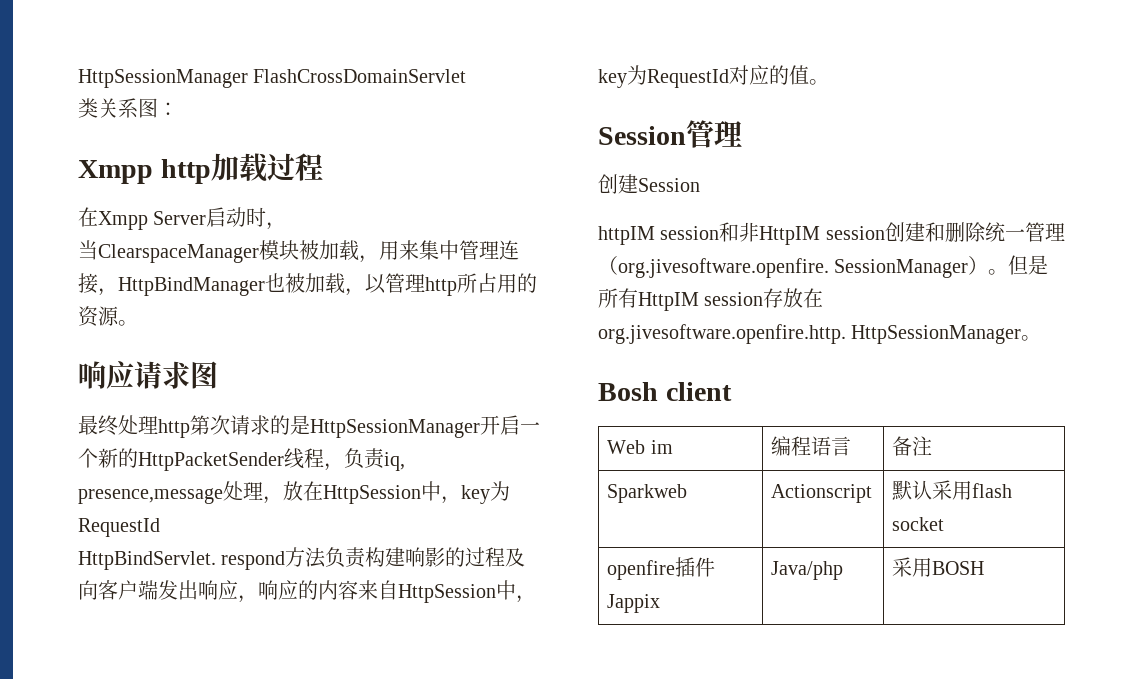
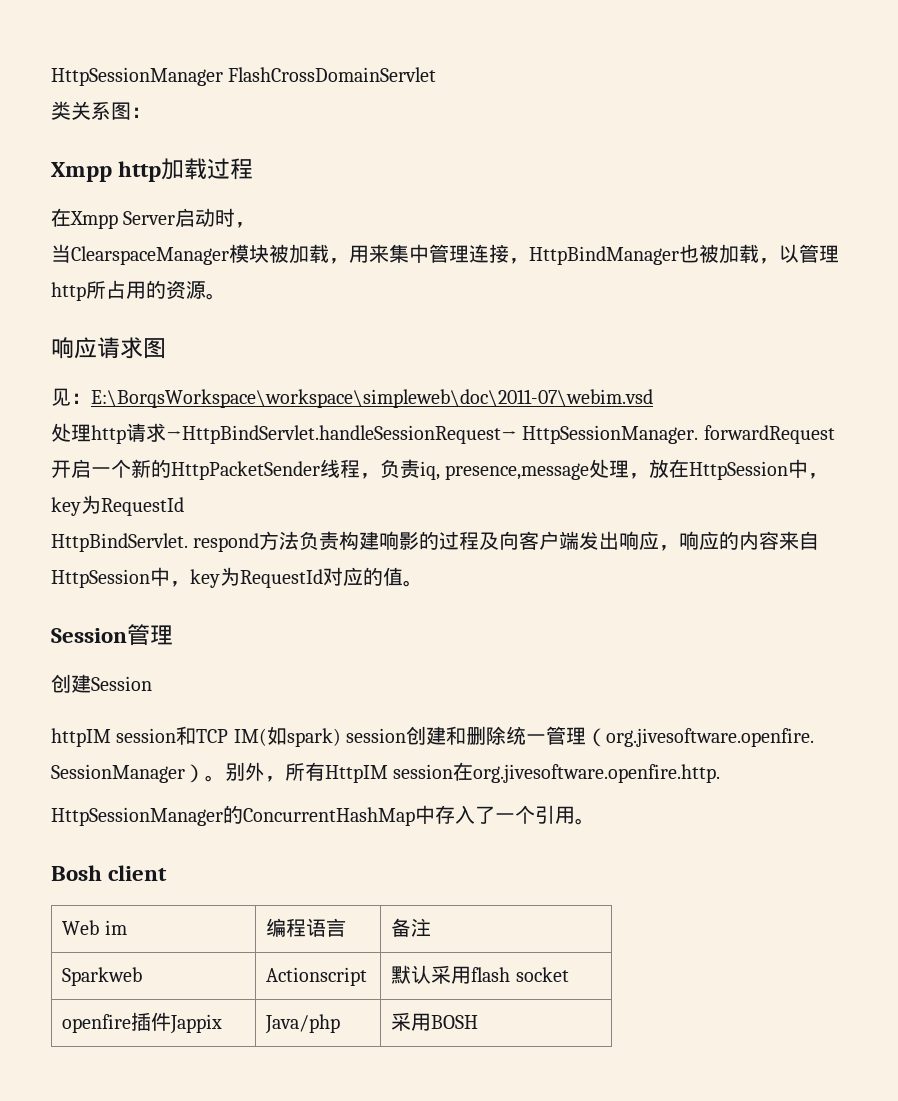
- 最终处理http第次请求的是HttpSessionManager开启一个新的HttpPacketSender线程，负责iq, presence,message处理，放在HttpSession中，key为RequestId
+ 见：E:\BorqsWorkspace\workspace\simpleweb\doc\2011-07\webim.vsd
+ 处理http请求→HttpBindServlet.handleSessionRequest→ HttpSessionManager. forwardRequest开启一个新的HttpPacketSender线程，负责iq, presence,message处理，放在HttpSession中，key为RequestId
- httpIM session和非HttpIM session创建和删除统一管理（org.jivesoftware.openfire. SessionManager）。
+ httpIM session和TCP IM(如spark) session创建和删除统一管理（org.jivesoftware.openfire. SessionManager）。
- 但是所有HttpIM session存放在org.jivesoftware.openfire.http. HttpSessionManager。
+ 别外，所有HttpIM session在org.jivesoftware.openfire.http.
+ HttpSessionManager的ConcurrentHashMap中存入了一个引用。

